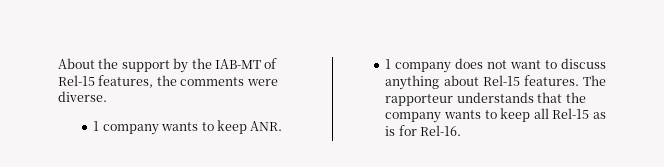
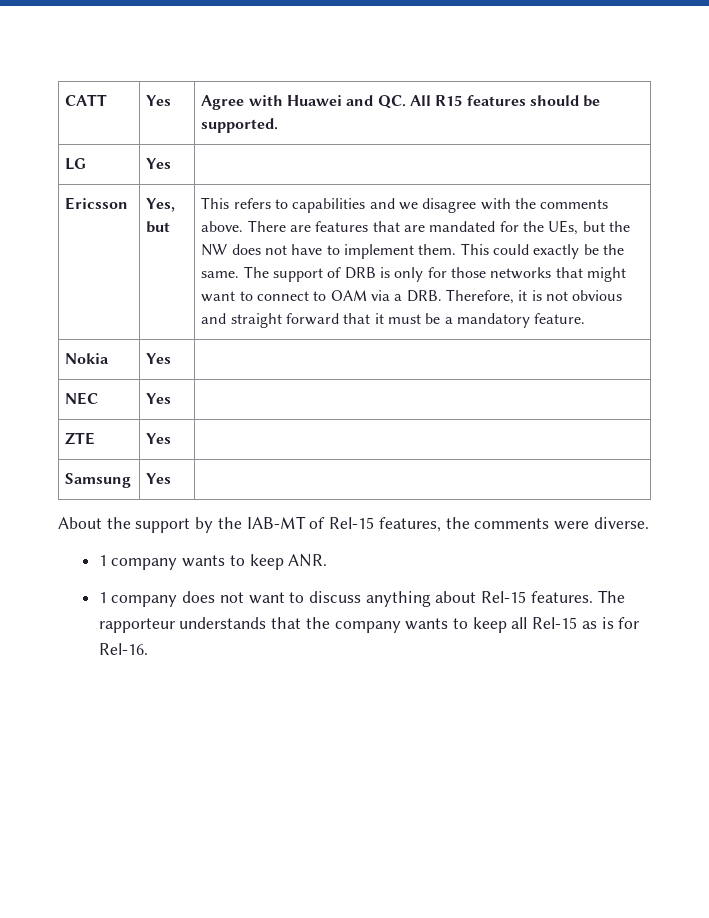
+ CATT | Yes | Agree with Huawei and QC. All R15 features should be supported.
+ LG | Yes |
+ Ericsson | Yes, but | This refers to capabilities and we disagree with the comments above. There are features that are mandated for the UEs, but the NW does not have to implement them. This could exactly be the same. The support of DRB is only for those networks that might want to connect to OAM via a DRB. Therefore, it is not obvious and straight forward that it must be a mandatory feature.
+ Nokia | Yes |
+ NEC | Yes |
+ ZTE | Yes |
+ Samsung | Yes |

